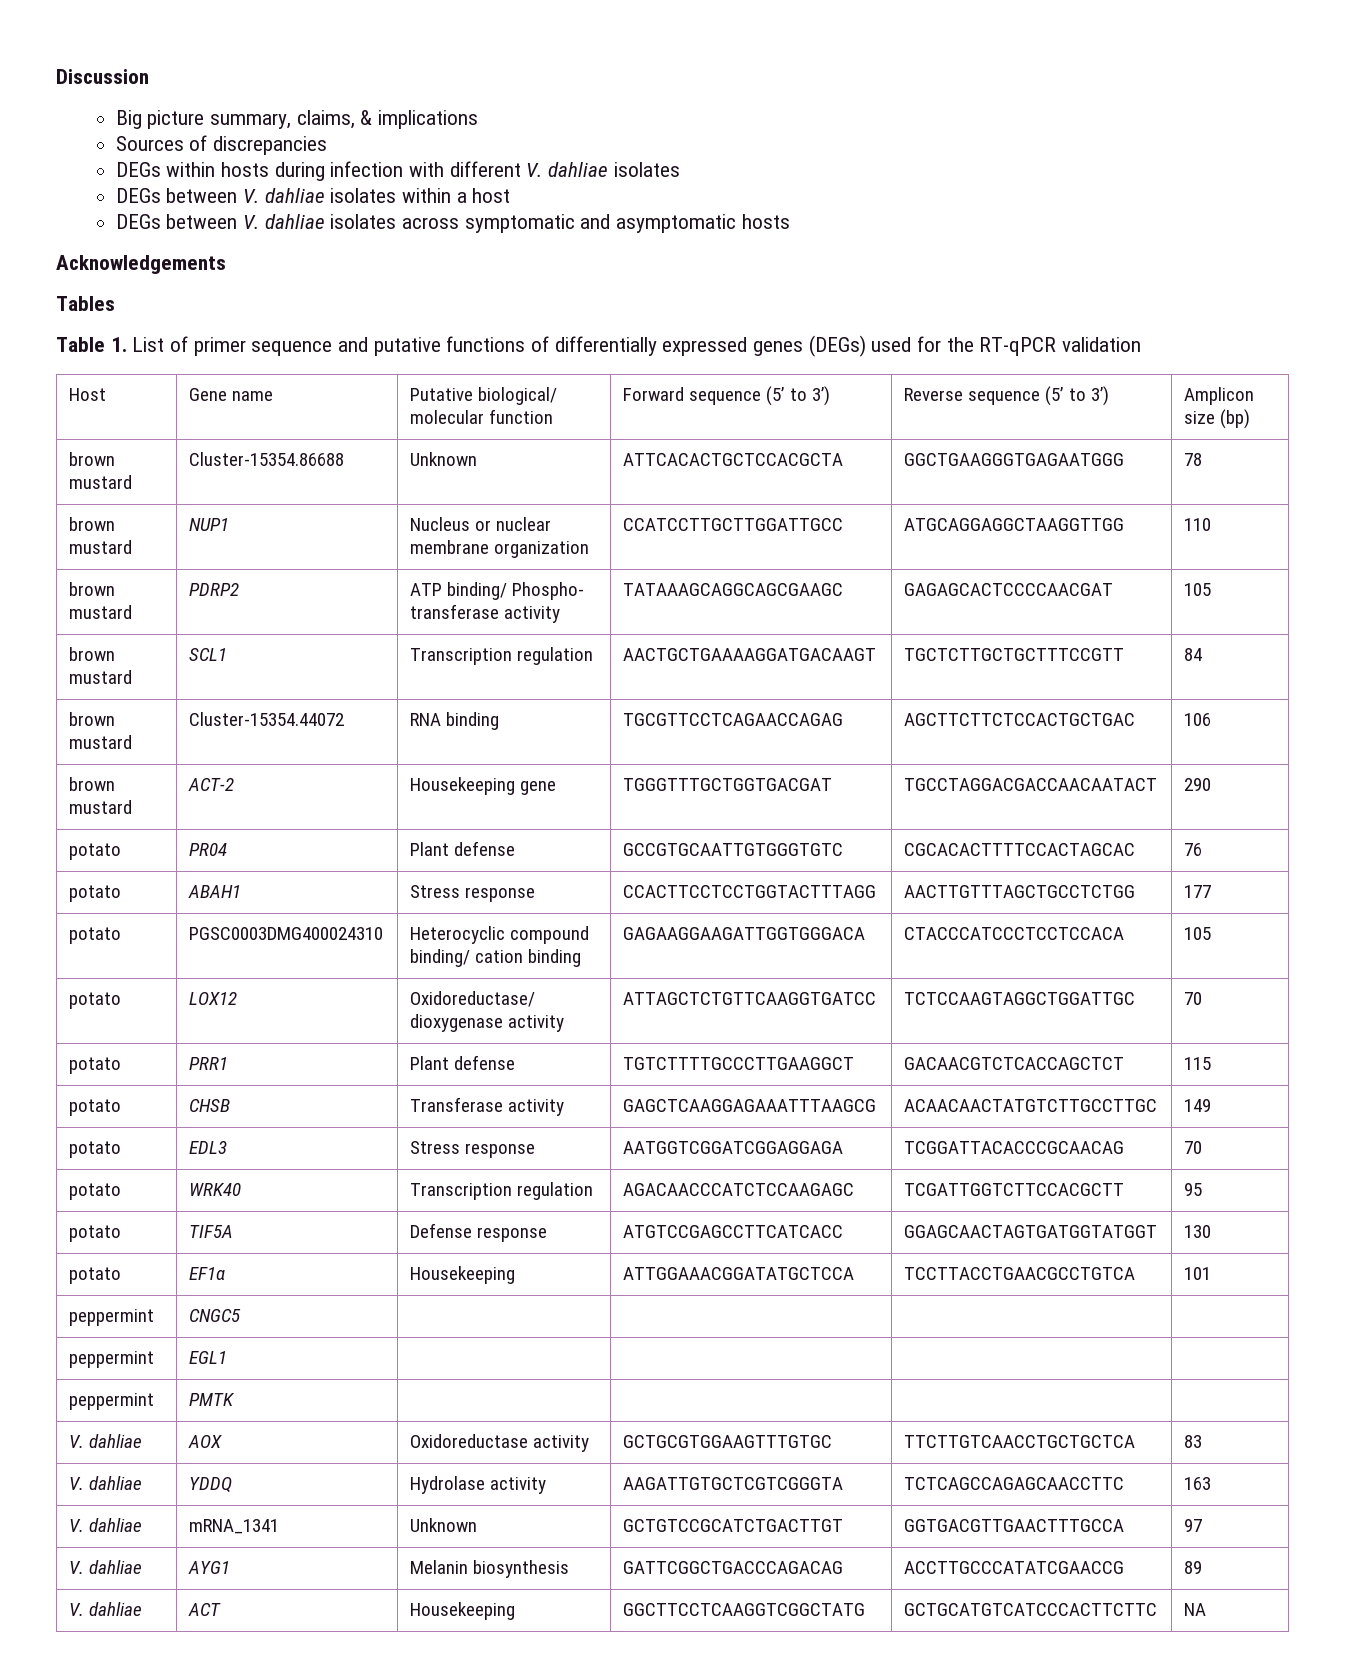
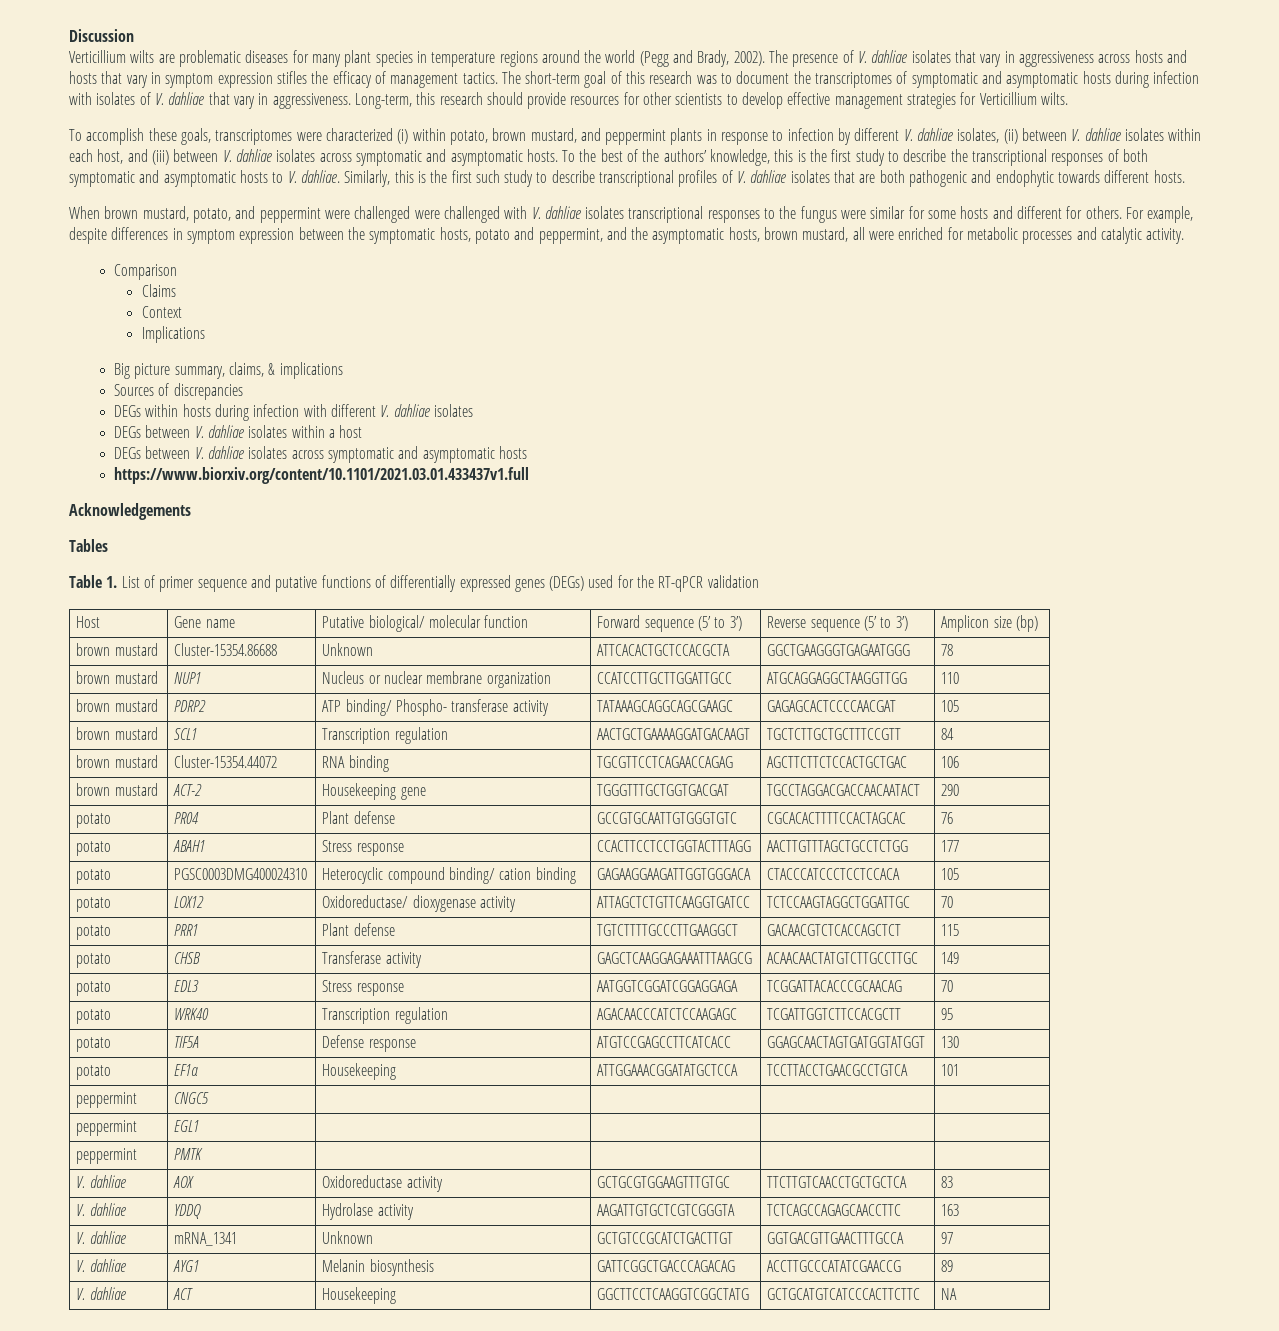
+ Verticillium wilts are problematic diseases for many plant species in temperature regions around the world (Pegg and Brady, 2002). The presence of V. dahliae isolates that vary in aggressiveness across hosts and hosts that vary in symptom expression stifles the efficacy of management tactics. The short-term goal of this research was to document the transcriptomes of symptomatic and asymptomatic hosts during infection with isolates of V. dahliae that vary in aggressiveness. Long-term, this research should provide resources for other scientists to develop effective management strategies for Verticillium wilts.
+ To accomplish these goals, transcriptomes were characterized (i) within potato, brown mustard, and peppermint plants in response to infection by different V. dahliae isolates, (ii) between V. dahliae isolates within each host, and (iii) between V. dahliae isolates across symptomatic and asymptomatic hosts. To the best of the authors’ knowledge, this is the first study to describe the transcriptional responses of both symptomatic and asymptomatic hosts to V. dahliae. Similarly, this is the first such study to describe transcriptional profiles of V. dahliae isolates that are both pathogenic and endophytic towards different hosts.
+ When brown mustard, potato, and peppermint were challenged were challenged with V. dahliae isolates transcriptional responses to the fungus were similar for some hosts and different for others. For example, despite differences in symptom expression between the symptomatic hosts, potato and peppermint, and the asymptomatic hosts, brown mustard, all were enriched for metabolic processes and catalytic activity.
+ Comparison
+ Claims
+ Context
+ Implications
+ https://www.biorxiv.org/content/10.1101/2021.03.01.433437v1.full

